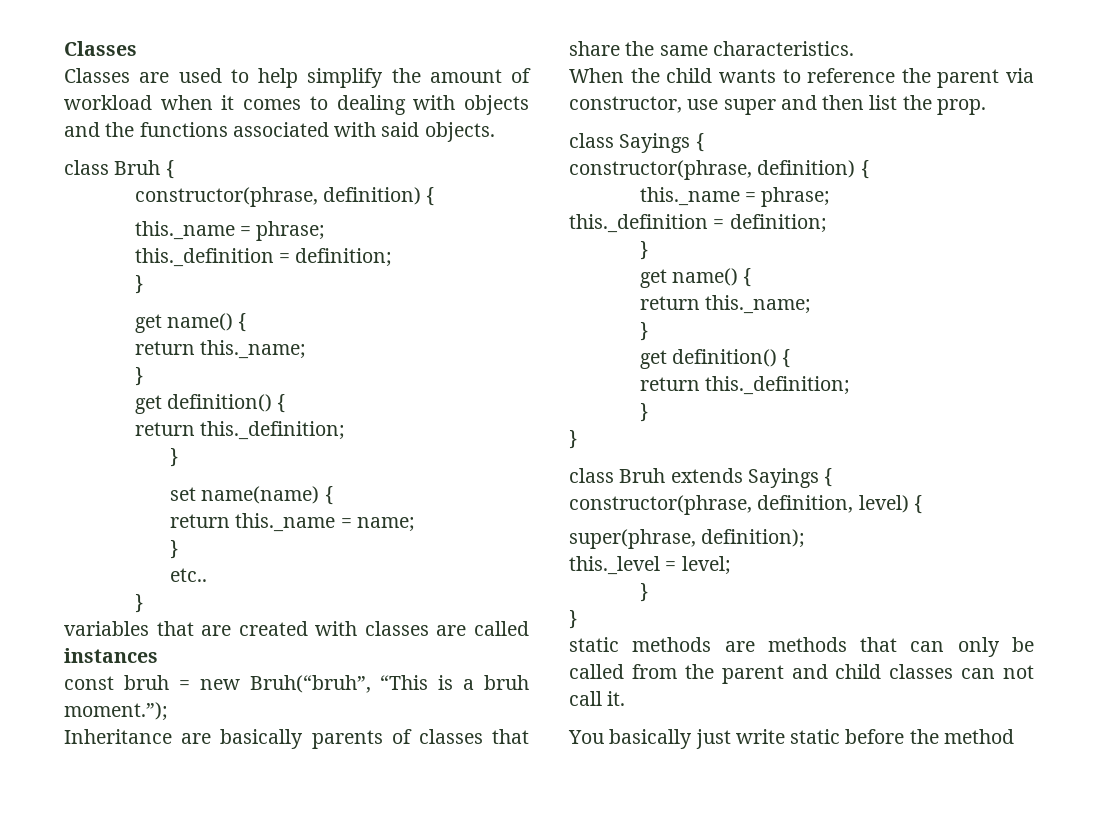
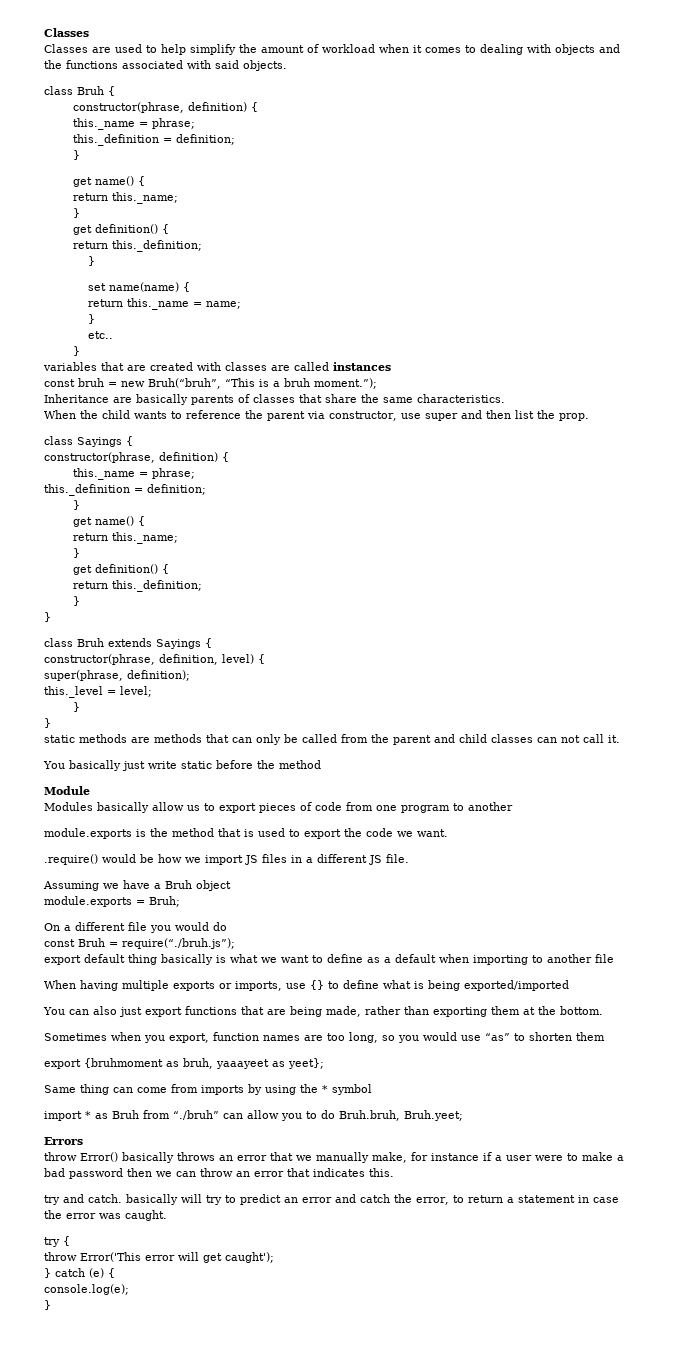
+ Module
+ Modules basically allow us to export pieces of code from one program to another
+ module.exports is the method that is used to export the code we want.
+ .require() would be how we import JS files in a different JS file.
+ Assuming we have a Bruh object
+ module.exports = Bruh;
+ On a different file you would do
+ const Bruh = require(“./bruh.js”);
+ export default thing basically is what we want to define as a default when importing to another file
+ When having multiple exports or imports, use {} to define what is being exported/imported
+ You can also just export functions that are being made, rather than exporting them at the bottom.
+ Sometimes when you export, function names are too long, so you would use “as” to shorten them
+ export {bruhmoment as bruh, yaaayeet as yeet};
+ Same thing can come from imports by using the * symbol
+ import * as Bruh from “./bruh” can allow you to do Bruh.bruh, Bruh.yeet;
+ Errors
+ throw Error() basically throws an error that we manually make, for instance if a user were to make a bad password then we can throw an error that indicates this.
+ try and catch. basically will try to predict an error and catch the error, to return a statement in case the error was caught.
+ try {
+ throw Error('This error will get caught');
+ } catch (e) {
+ console.log(e);
+ }

